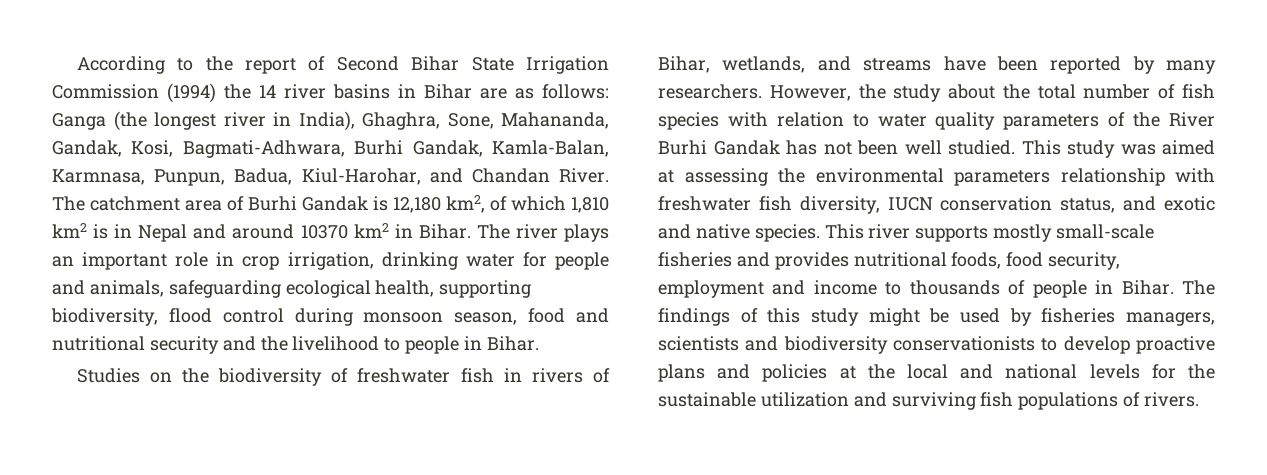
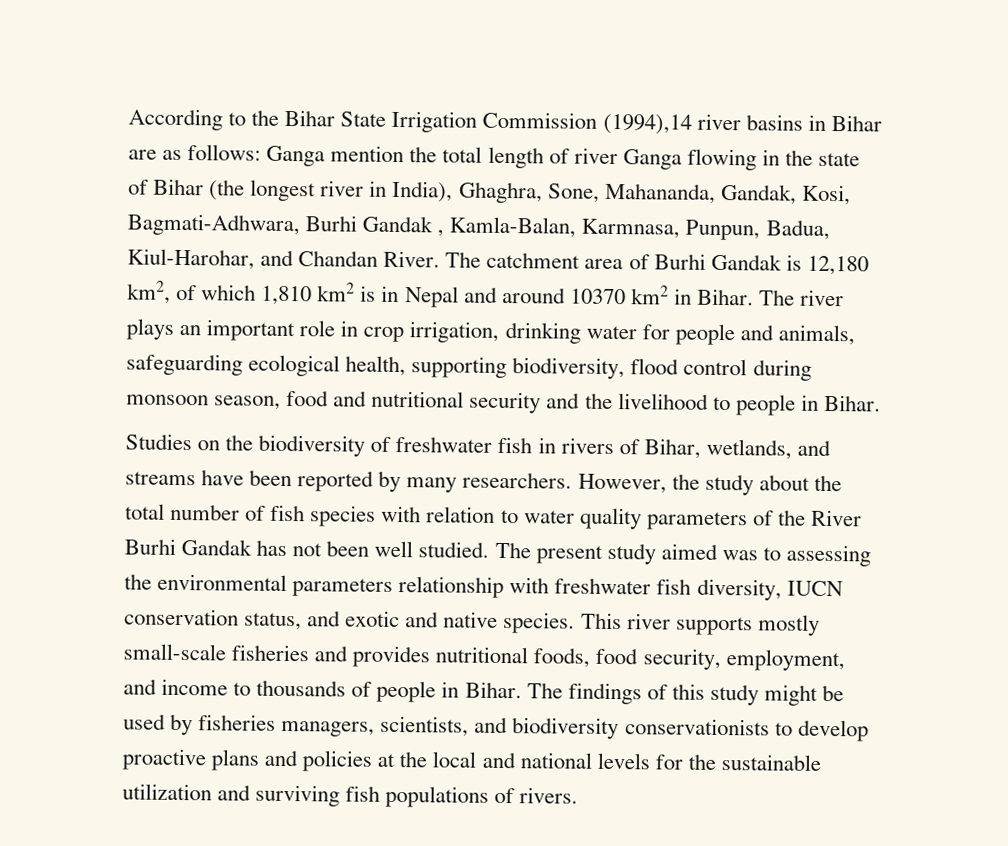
- According to the report of Second Bihar State Irrigation Commission (1994) the 14 river basins in Bihar are as follows: Ganga (the longest river in India), Ghaghra, Sone, Mahananda, Gandak, Kosi, Bagmati-Adhwara, Burhi Gandak, Kamla-Balan, Karmnasa, Punpun, Badua, Kiul-Harohar, and Chandan River.
+ According to the Bihar State Irrigation Commission (1994),14 river basins in Bihar are as follows: Ganga mention the total length of river Ganga flowing in the state of Bihar (the longest river in India), Ghaghra, Sone, Mahananda, Gandak, Kosi, Bagmati-Adhwara, Burhi Gandak , Kamla-Balan, Karmnasa, Punpun, Badua, Kiul-Harohar, and Chandan River.
- This study was aimed at assessing the environmental parameters relationship with freshwater fish diversity, IUCN conservation status, and exotic and native species.
+ The present study aimed was to assessing the environmental parameters relationship with freshwater fish diversity, IUCN conservation status, and exotic and native species.
- This river supports mostly small-scale fisheries and provides nutritional foods, food security, employment and income to thousands of people in Bihar.
+ This river supports mostly small-scale fisheries and provides nutritional foods, food security, employment, and income to thousands of people in Bihar.
- The findings of this study might be used by fisheries managers, scientists and biodiversity conservationists to develop proactive plans and policies at the local and national levels for the sustainable utilization and surviving fish populations of rivers.
+ The findings of this study might be used by fisheries managers, scientists, and biodiversity conservationists to develop proactive plans and policies at the local and national levels for the sustainable utilization and surviving fish populations of rivers.

